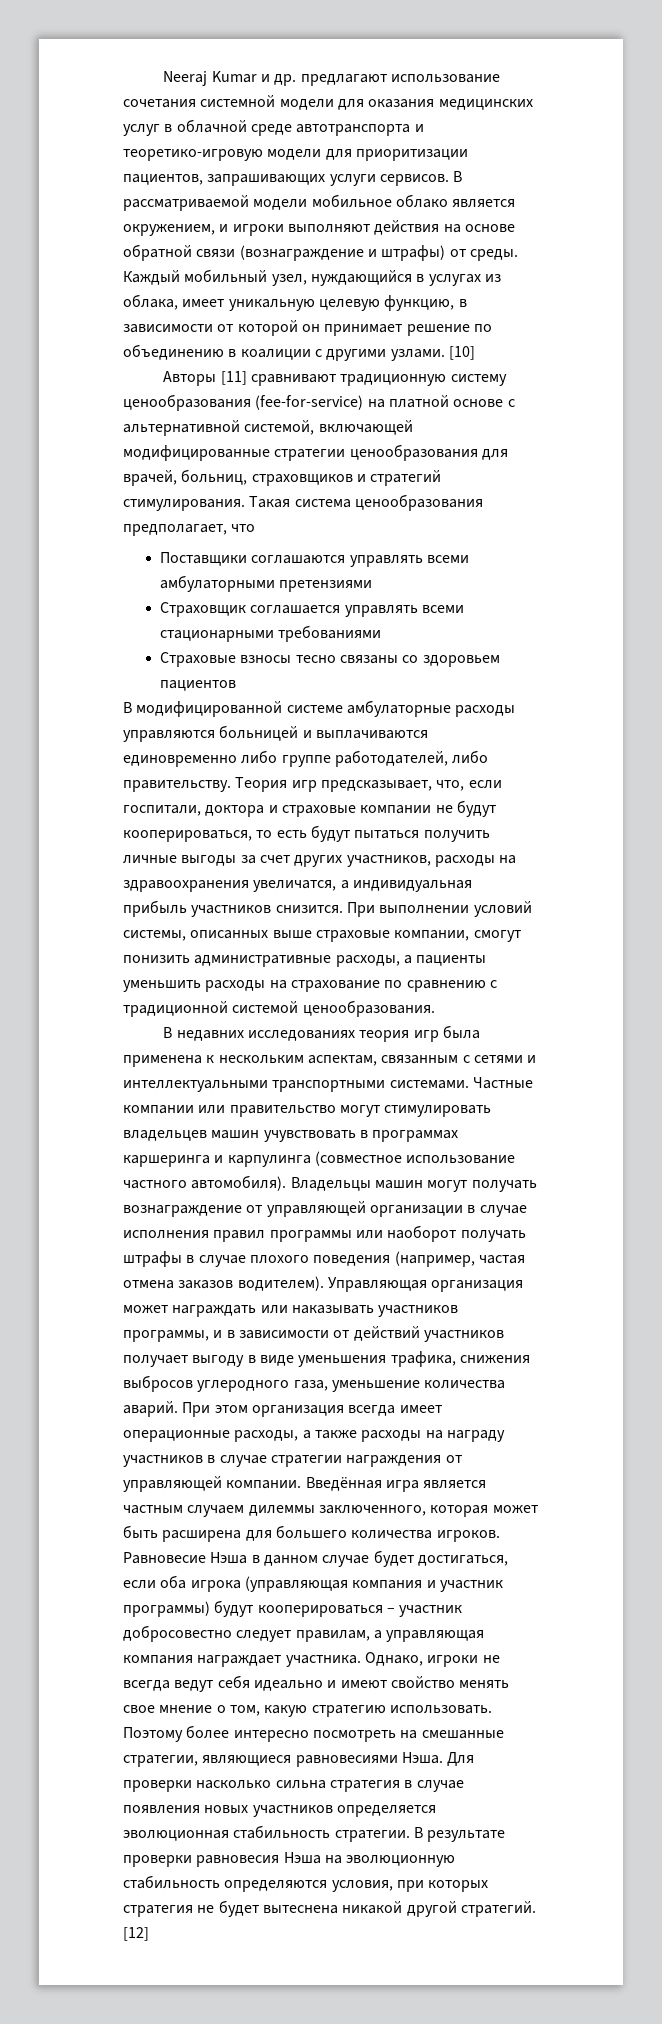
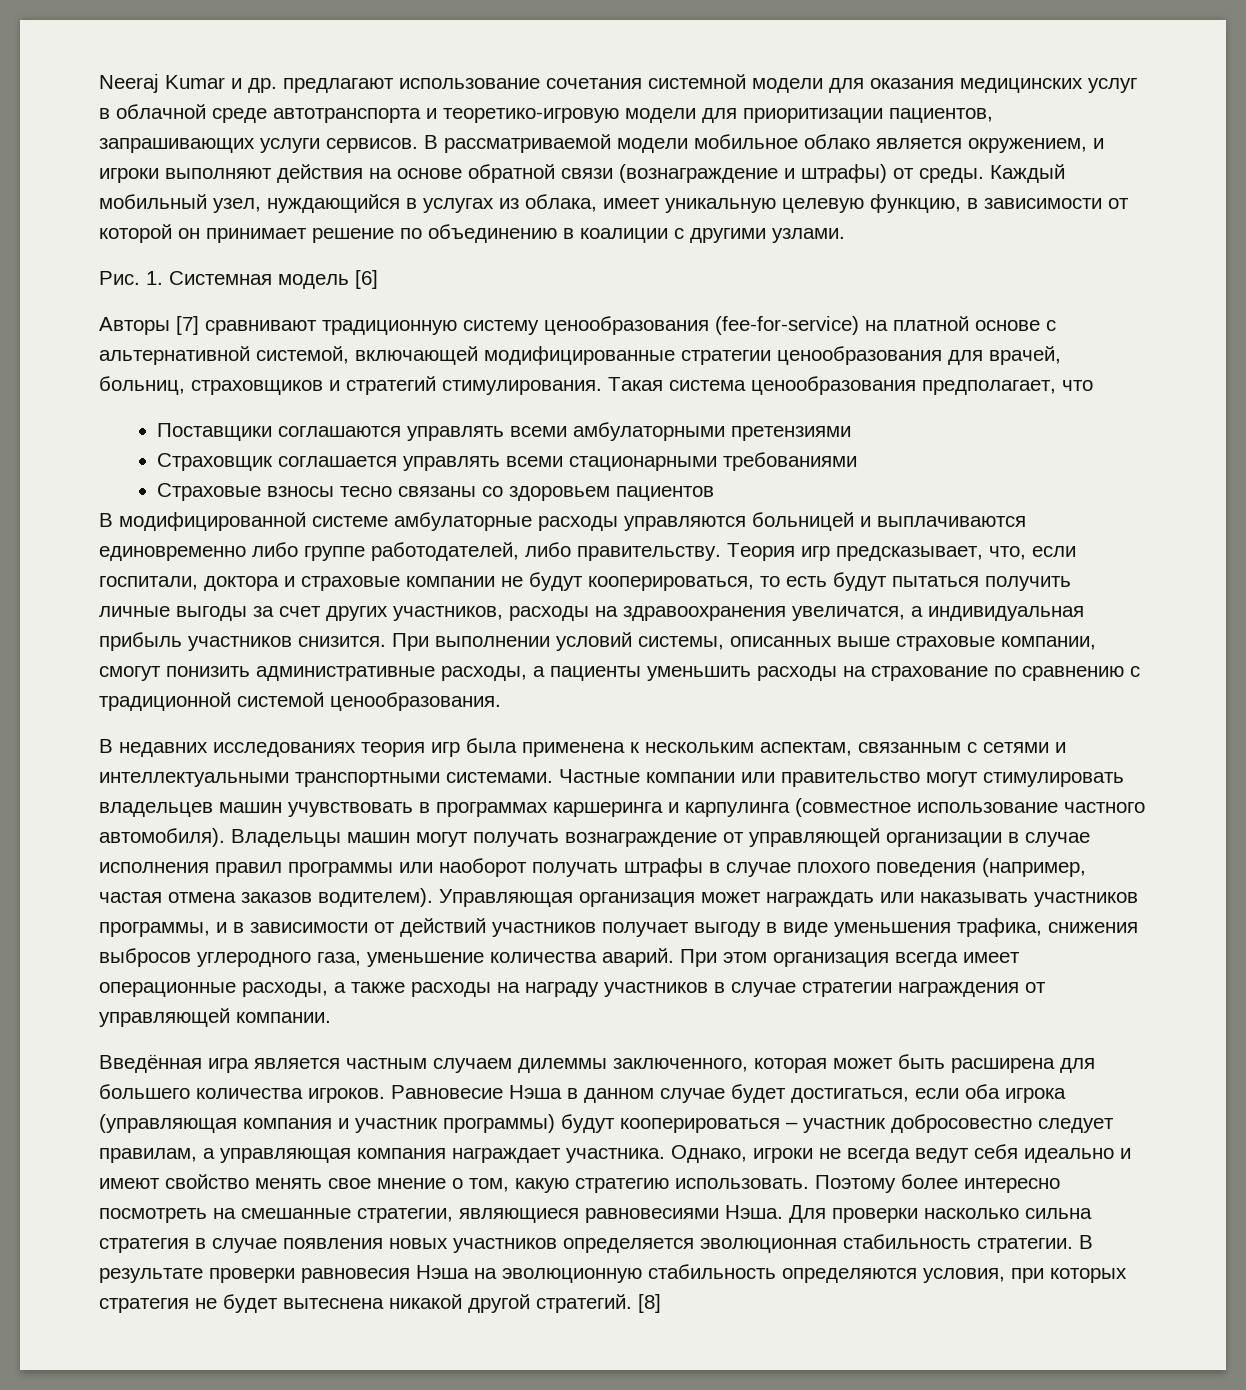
- Каждый мобильный узел, нуждающийся в услугах из облака, имеет уникальную целевую функцию, в зависимости от которой он принимает решение по объединению в коалиции с другими узлами. [10]
+ Каждый мобильный узел, нуждающийся в услугах из облака, имеет уникальную целевую функцию, в зависимости от которой он принимает решение по объединению в коалиции с другими узлами.
+ Рис. 1. Системная модель [6]
- Авторы [11] сравнивают традиционную систему ценообразования (fee-for-service) на платной основе с альтернативной системой, включающей модифицированные стратегии ценообразования для врачей, больниц, страховщиков и стратегий стимулирования.
+ Авторы [7] сравнивают традиционную систему ценообразования (fee-for-service) на платной основе с альтернативной системой, включающей модифицированные стратегии ценообразования для врачей, больниц, страховщиков и стратегий стимулирования.
- При этом организация всегда имеет операционные расходы, а также расходы на награду участников в случае стратегии награждения от управляющей компании. Введённая игра является частным случаем дилеммы заключенного, которая может быть расширена для большего количества игроков.
+ При этом организация всегда имеет операционные расходы, а также расходы на награду участников в случае стратегии награждения от управляющей компании.
+ Введённая игра является частным случаем дилеммы заключенного, которая может быть расширена для большего количества игроков.
- [12]
+ [8]

